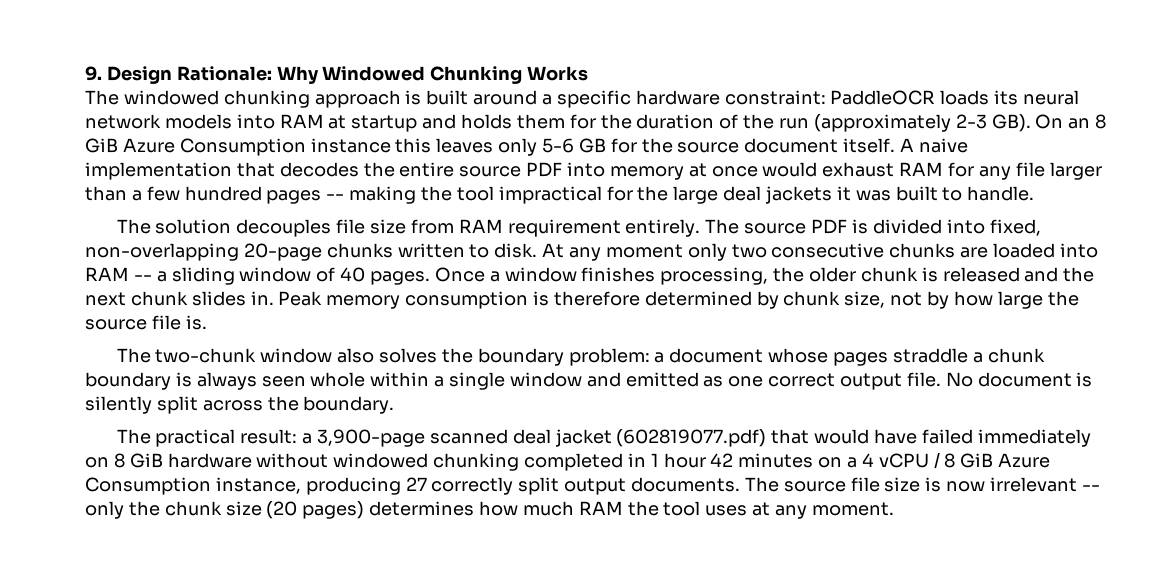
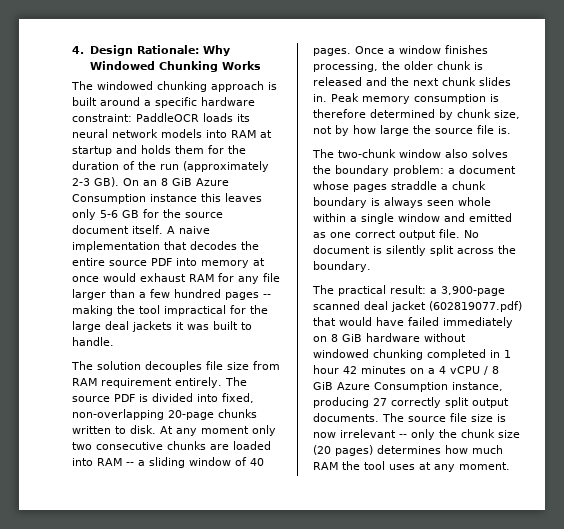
- 9. Design Rationale: Why Windowed Chunking Works
+ 4. Design Rationale: Why Windowed Chunking Works

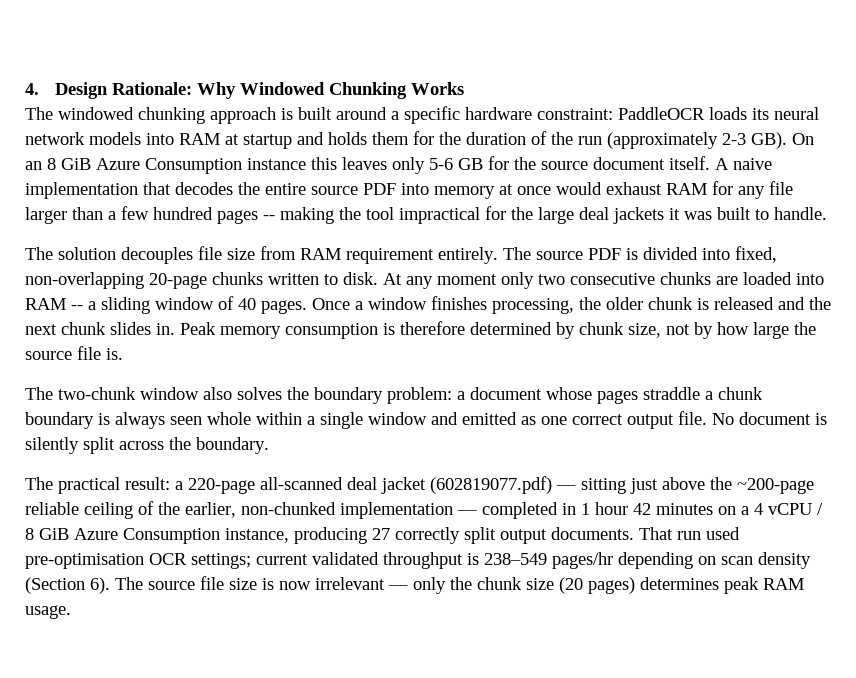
- The practical result: a 3,900-page scanned deal jacket (602819077.pdf) that would have failed immediately on 8 GiB hardware without windowed chunking completed in 1 hour 42 minutes on a 4 vCPU / 8 GiB Azure Consumption instance, producing 27 correctly split output documents.
+ The practical result: a 220-page all-scanned deal jacket (602819077.pdf) — sitting just above the ~200-page reliable ceiling of the earlier, non-chunked implementation — completed in 1 hour 42 minutes on a 4 vCPU / 8 GiB Azure Consumption instance, producing 27 correctly split output documents.
+ That run used pre-optimisation OCR settings; current validated throughput is 238–549 pages/hr depending on scan density (Section 6).
- The source file size is now irrelevant -- only the chunk size (20 pages) determines how much RAM the tool uses at any moment.
+ The source file size is now irrelevant — only the chunk size (20 pages) determines peak RAM usage.

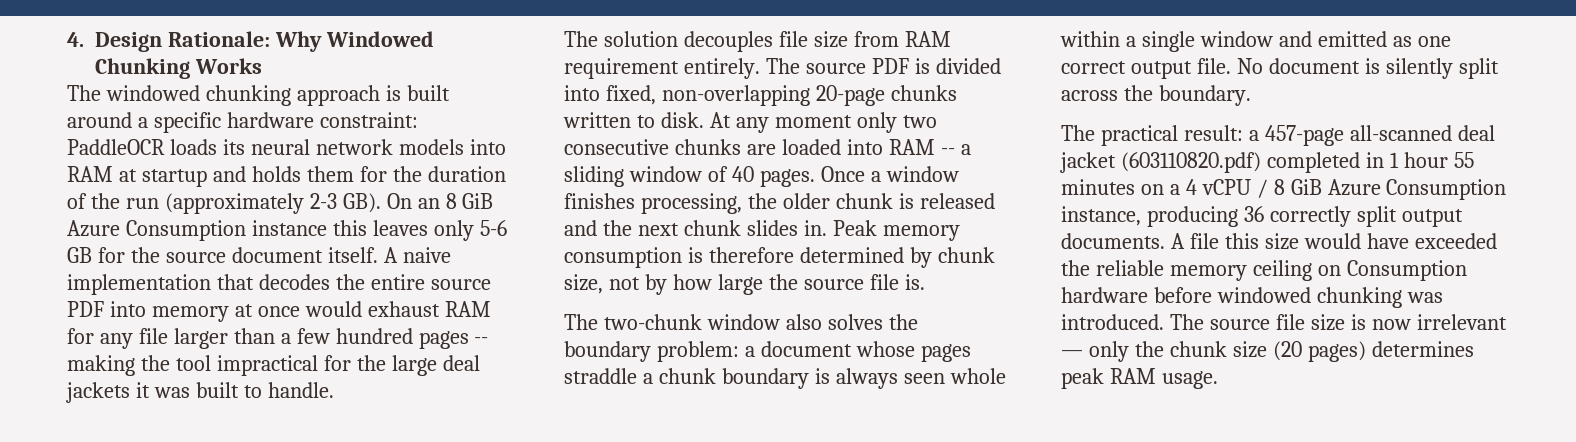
- The practical result: a 220-page all-scanned deal jacket (602819077.pdf) — sitting just above the ~200-page reliable ceiling of the earlier, non-chunked implementation — completed in 1 hour 42 minutes on a 4 vCPU / 8 GiB Azure Consumption instance, producing 27 correctly split output documents.
+ The practical result: a 457-page all-scanned deal jacket (603110820.pdf) completed in 1 hour 55 minutes on a 4 vCPU / 8 GiB Azure Consumption instance, producing 36 correctly split output documents.
- That run used pre-optimisation OCR settings; current validated throughput is 238–549 pages/hr depending on scan density (Section 6).
+ A file this size would have exceeded the reliable memory ceiling on Consumption hardware before windowed chunking was introduced.

